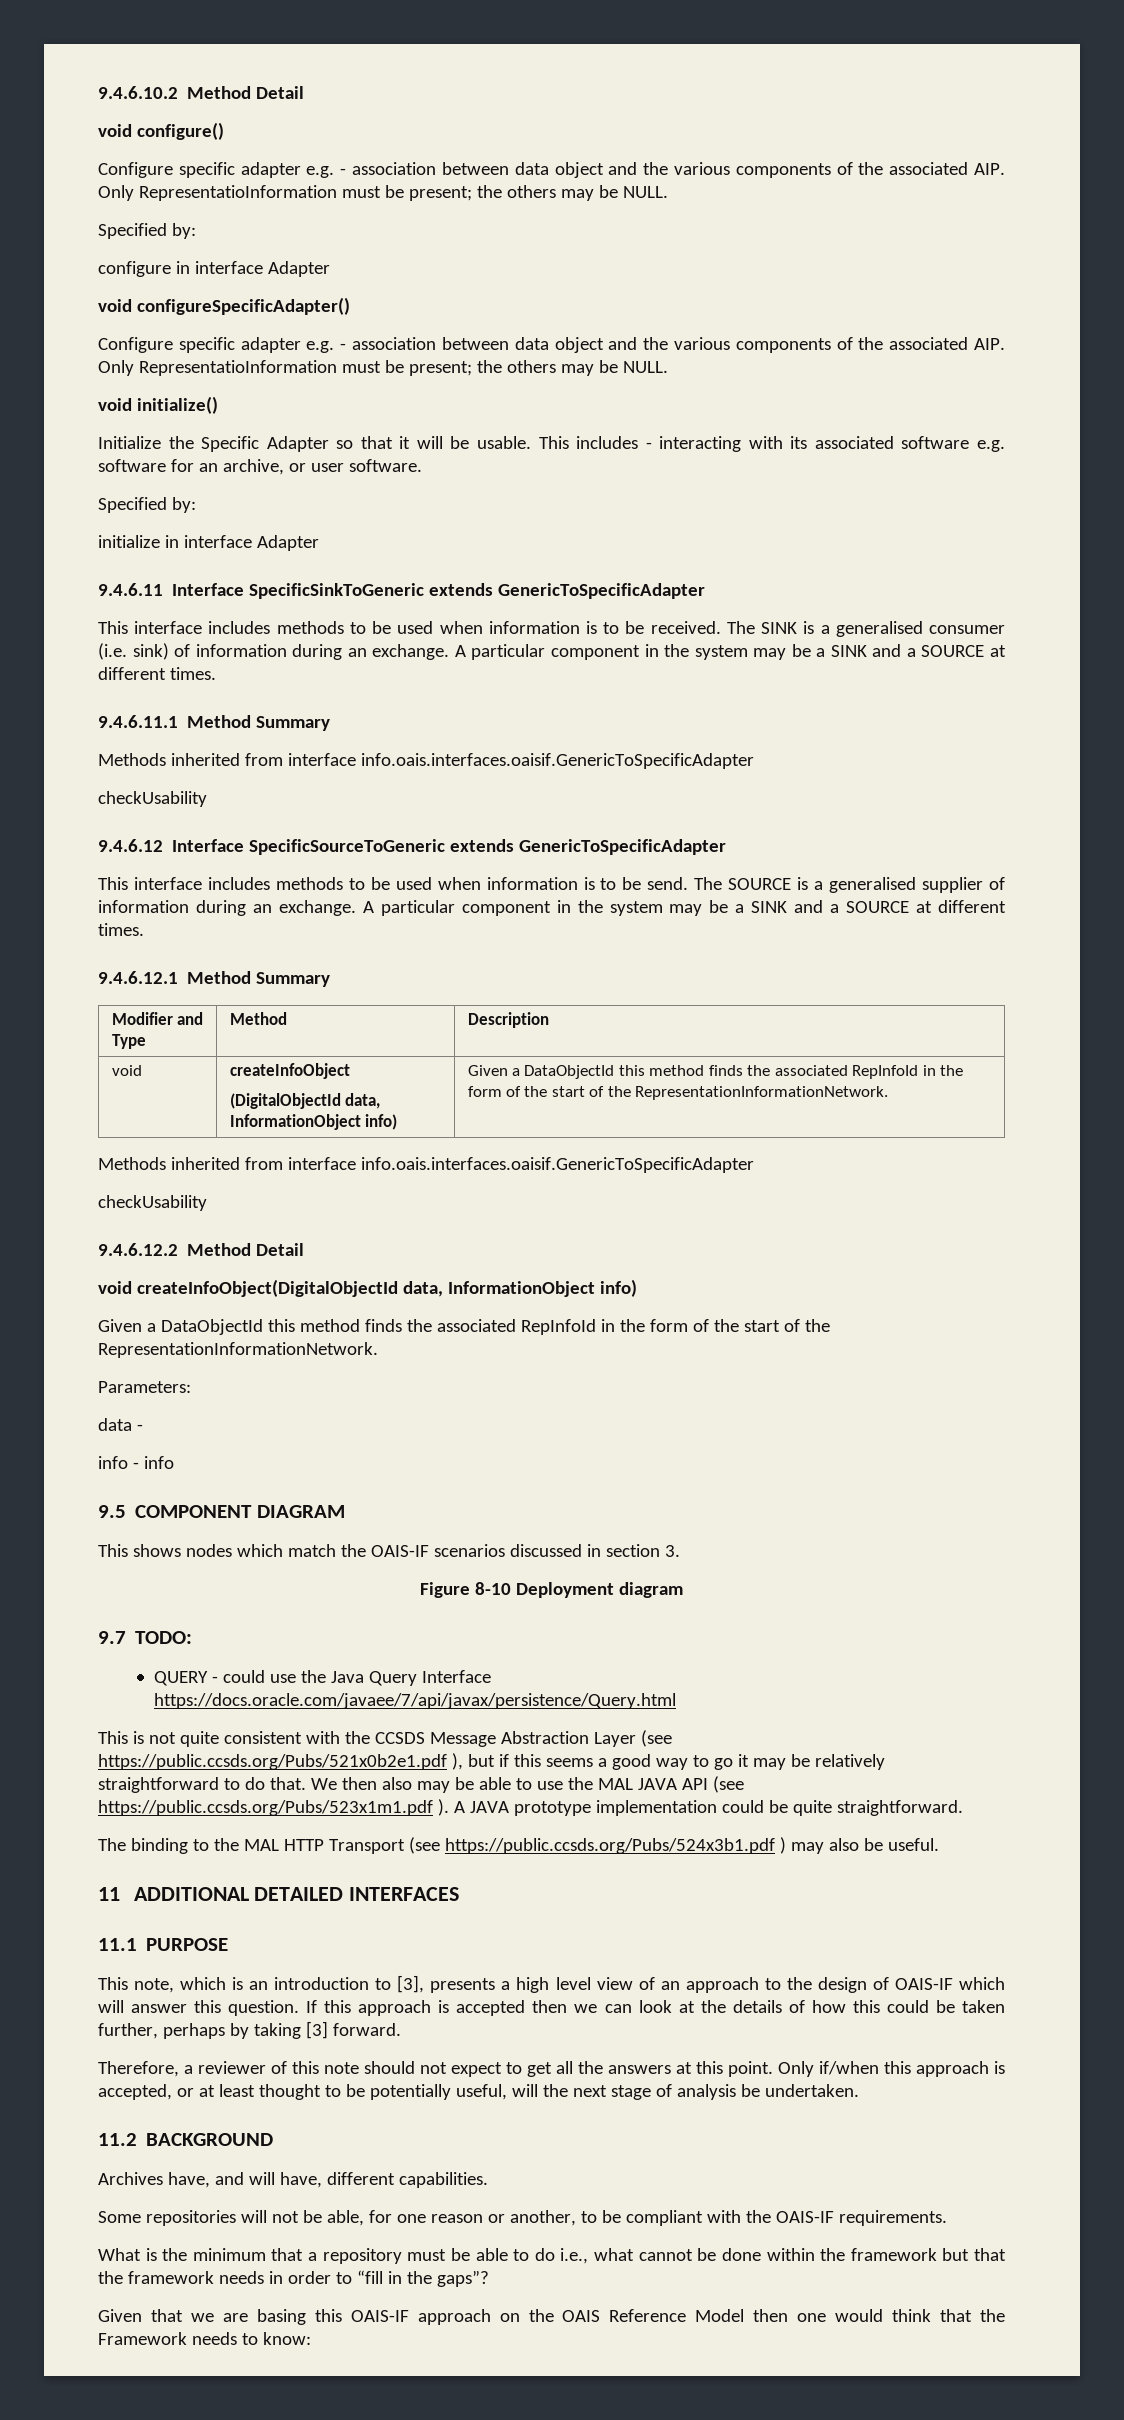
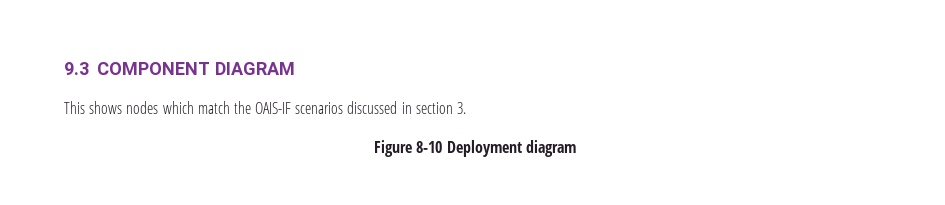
- 9.4.6.10.2 Method Detail
- void configure()
- Configure specific adapter e.g. - association between data object and the various components of the associated AIP. Only RepresentatioInformation must be present; the others may be NULL.
- Specified by:
- configure in interface Adapter
- void configureSpecificAdapter()
- Configure specific adapter e.g. - association between data object and the various components of the associated AIP. Only RepresentatioInformation must be present; the others may be NULL.
- void initialize()
- Initialize the Specific Adapter so that it will be usable. This includes - interacting with its associated software e.g. software for an archive, or user software.
- Specified by:
- initialize in interface Adapter
- 9.4.6.11 Interface SpecificSinkToGeneric extends GenericToSpecificAdapter
- This interface includes methods to be used when information is to be received. The SINK is a generalised consumer (i.e. sink) of information during an exchange. A particular component in the system may be a SINK and a SOURCE at different times.
- 9.4.6.11.1 Method Summary
- Methods inherited from interface info.oais.interfaces.oaisif.GenericToSpecificAdapter
- checkUsability
- 9.4.6.12 Interface SpecificSourceToGeneric extends GenericToSpecificAdapter
- This interface includes methods to be used when information is to be send. The SOURCE is a generalised supplier of information during an exchange. A particular component in the system may be a SINK and a SOURCE at different times.
- 9.4.6.12.1 Method Summary
- Modifier and Type | Method | Description
- void | createInfoObject
- (DigitalObjectId data, InformationObject info) | Given a DataObjectId this method finds the associated RepInfoId in the form of the start of the RepresentationInformationNetwork.
- Methods inherited from interface info.oais.interfaces.oaisif.GenericToSpecificAdapter
- checkUsability
- 9.4.6.12.2 Method Detail
- void createInfoObject(DigitalObjectId data, InformationObject info)
- Given a DataObjectId this method finds the associated RepInfoId in the form of the start of the RepresentationInformationNetwork.
- Parameters:
- data -
- info - info
- 9.5 COMPONENT DIAGRAM
+ 9.3 COMPONENT DIAGRAM
- 9.7 TODO:
- QUERY - could use the Java Query Interface https://docs.oracle.com/javaee/7/api/javax/persistence/Query.html
- This is not quite consistent with the CCSDS Message Abstraction Layer (see https://public.ccsds.org/Pubs/521x0b2e1.pdf ), but if this seems a good way to go it may be relatively straightforward to do that. We then also may be able to use the MAL JAVA API (see https://public.ccsds.org/Pubs/523x1m1.pdf ). A JAVA prototype implementation could be quite straightforward.
- The binding to the MAL HTTP Transport (see https://public.ccsds.org/Pubs/524x3b1.pdf ) may also be useful.
- 11 ADDITIONAL DETAILED INTERFACES
- 11.1 PURPOSE
- This note, which is an introduction to [3], presents a high level view of an approach to the design of OAIS-IF which will answer this question. If this approach is accepted then we can look at the details of how this could be taken further, perhaps by taking [3] forward.
- Therefore, a reviewer of this note should not expect to get all the answers at this point. Only if/when this approach is accepted, or at least thought to be potentially useful, will the next stage of analysis be undertaken.
- 11.2 BACKGROUND
- Archives have, and will have, different capabilities.
- Some repositories will not be able, for one reason or another, to be compliant with the OAIS-IF requirements.
- What is the minimum that a repository must be able to do i.e., what cannot be done within the framework but that the framework needs in order to “fill in the gaps”?
- Given that we are basing this OAIS-IF approach on the OAIS Reference Model then one would think that the Framework needs to know:

